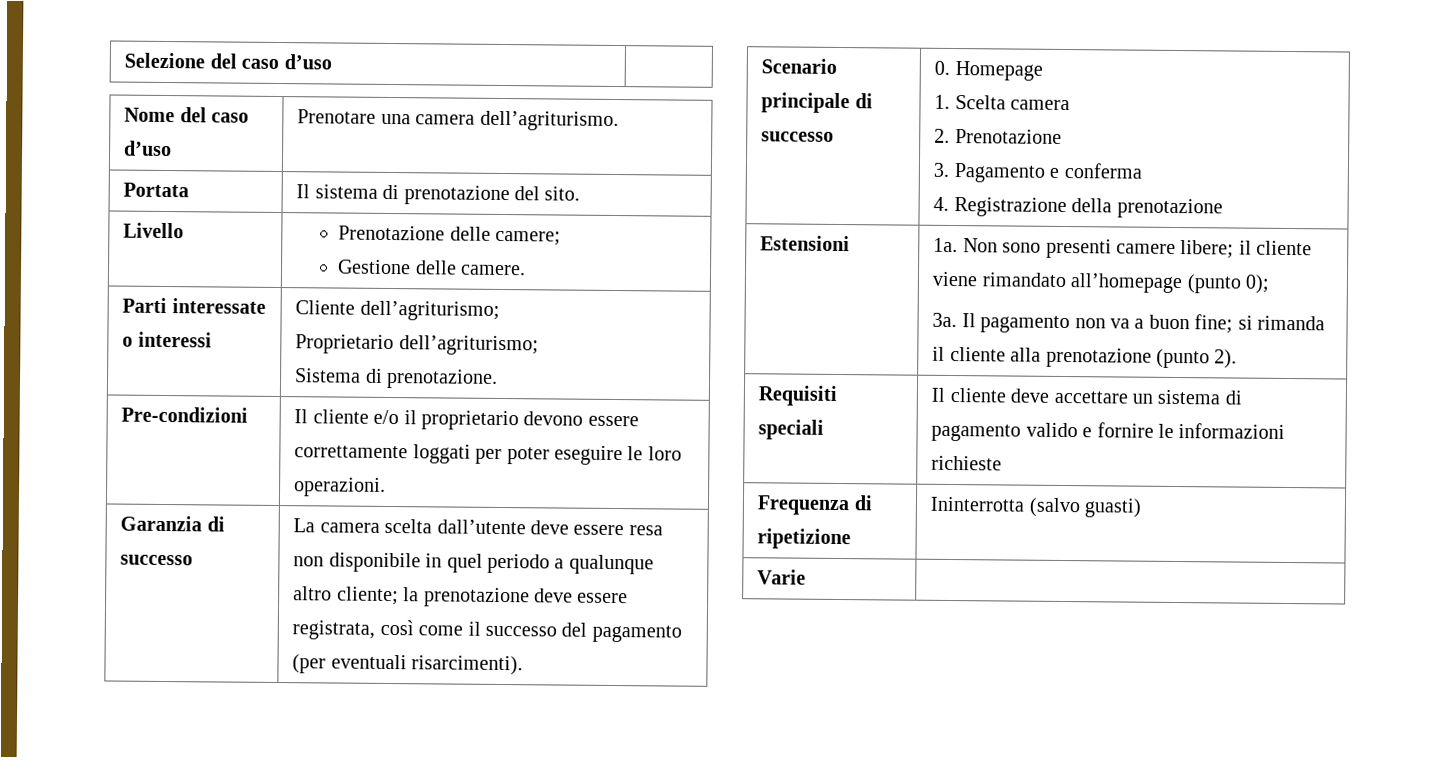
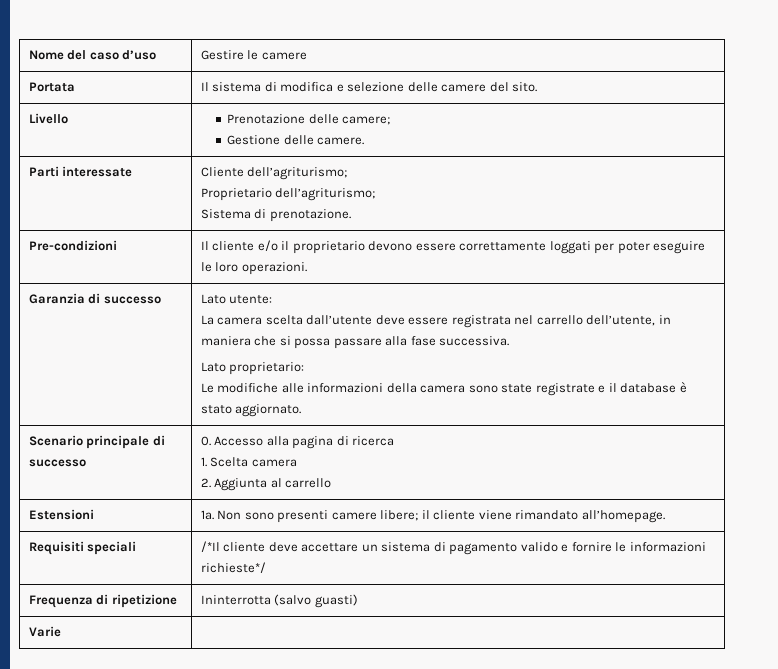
- Selezione del caso d’uso |
- Nome del caso d’uso | Prenotare una camera dell’agriturismo.
+ Nome del caso d’uso | Gestire le camere
- Portata | Il sistema di prenotazione del sito.
+ Portata | Il sistema di modifica e selezione delle camere del sito.
- Parti interessate o interessi | Cliente dell’agriturismo;
+ Parti interessate | Cliente dell’agriturismo;
+ Lato utente:
- La camera scelta dall’utente deve essere resa non disponibile in quel periodo a qualunque altro cliente; la prenotazione deve essere registrata, così come il successo del pagamento (per eventuali risarcimenti).
+ La camera scelta dall’utente deve essere registrata nel carrello dell’utente, in maniera che si possa passare alla fase successiva.
+ Lato proprietario:
+ Le modifiche alle informazioni della camera sono state registrate e il database è stato aggiornato.
- Scenario principale di successo | 0. Homepage
+ Scenario principale di successo | 0. Accesso alla pagina di ricerca
  1. Scelta camera
- 2. Prenotazione
- 3. Pagamento e conferma
- 4. Registrazione della prenotazione
+ 2. Aggiunta al carrello
- Estensioni | 1a. Non sono presenti camere libere; il cliente viene rimandato all’homepage (punto 0);
- 3a. Il pagamento non va a buon fine; si rimanda il cliente alla prenotazione (punto 2).
+ Estensioni | 1a. Non sono presenti camere libere; il cliente viene rimandato all’homepage.
- Requisiti speciali | Il cliente deve accettare un sistema di pagamento valido e fornire le informazioni richieste
+ Requisiti speciali | /*Il cliente deve accettare un sistema di pagamento valido e fornire le informazioni richieste*/

